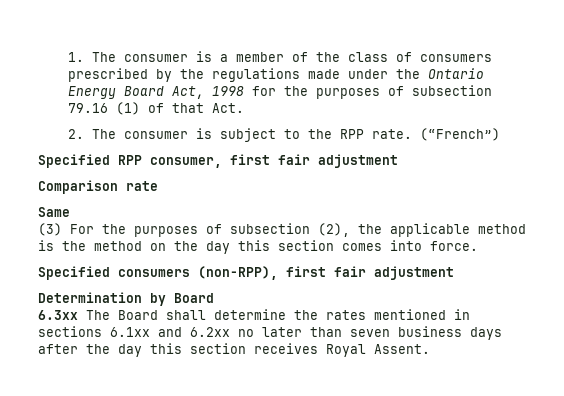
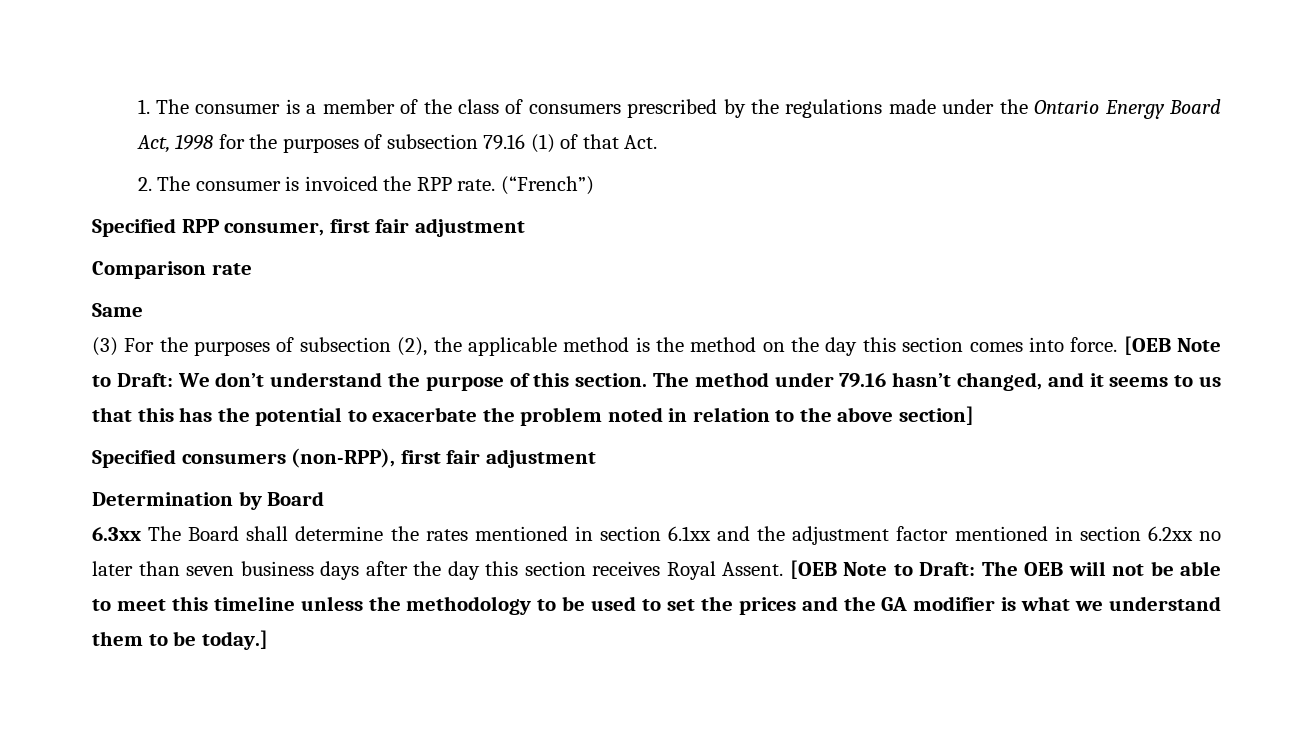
- 2. The consumer is subject to the RPP rate.
+ 2. The consumer is invoiced the RPP rate.
+ [OEB Note to Draft: We don’t understand the purpose of this section. The method under 79.16 hasn’t changed, and it seems to us that this has the potential to exacerbate the problem noted in relation to the above section]
- 6.3xx The Board shall determine the rates mentioned in sections 6.1xx and 6.2xx no later than seven business days after the day this section receives Royal Assent.
+ 6.3xx The Board shall determine the rates mentioned in section 6.1xx and the adjustment factor mentioned in section 6.2xx no later than seven business days after the day this section receives Royal Assent.
+ [OEB Note to Draft: The OEB will not be able to meet this timeline unless the methodology to be used to set the prices and the GA modifier is what we understand them to be today.]

